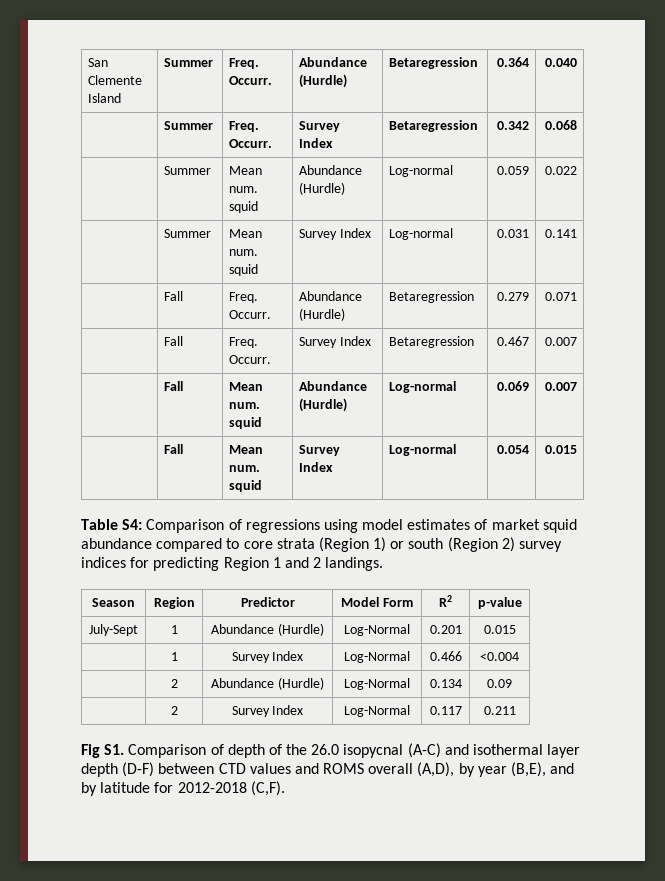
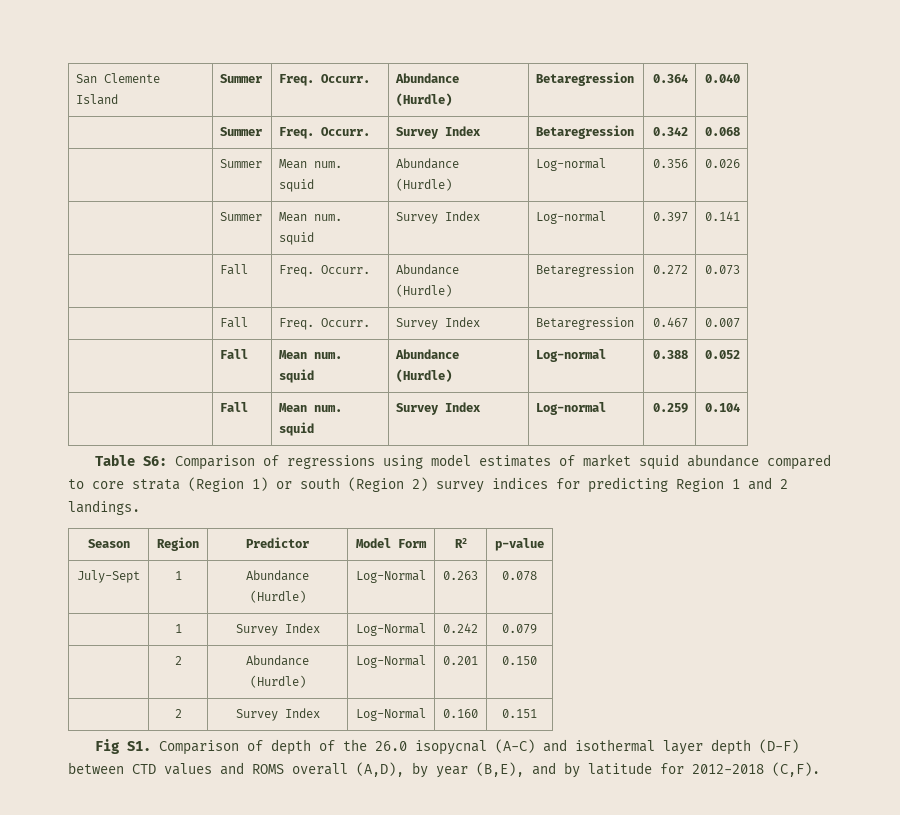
- | Summer | Mean num. squid | Abundance (Hurdle) | Log-normal | 0.059 | 0.022
+ | Summer | Mean num. squid | Abundance (Hurdle) | Log-normal | 0.356 | 0.026
- | Summer | Mean num. squid | Survey Index | Log-normal | 0.031 | 0.141
+ | Summer | Mean num. squid | Survey Index | Log-normal | 0.397 | 0.141
- | Fall | Freq. Occurr. | Abundance (Hurdle) | Betaregression | 0.279 | 0.071
+ | Fall | Freq. Occurr. | Abundance (Hurdle) | Betaregression | 0.272 | 0.073
- | Fall | Mean num. squid | Abundance (Hurdle) | Log-normal | 0.069 | 0.007
+ | Fall | Mean num. squid | Abundance (Hurdle) | Log-normal | 0.388 | 0.052
- | Fall | Mean num. squid | Survey Index | Log-normal | 0.054 | 0.015
+ | Fall | Mean num. squid | Survey Index | Log-normal | 0.259 | 0.104
- Table S4: Comparison of regressions using model estimates of market squid abundance compared to core strata (Region 1) or south (Region 2) survey indices for predicting Region 1 and 2 landings.
+ Table S6: Comparison of regressions using model estimates of market squid abundance compared to core strata (Region 1) or south (Region 2) survey indices for predicting Region 1 and 2 landings.
- July-Sept | 1 | Abundance (Hurdle) | Log-Normal | 0.201 | 0.015
+ July-Sept | 1 | Abundance (Hurdle) | Log-Normal | 0.263 | 0.078
- | 1 | Survey Index | Log-Normal | 0.466 | <0.004
+ | 1 | Survey Index | Log-Normal | 0.242 | 0.079
- | 2 | Abundance (Hurdle) | Log-Normal | 0.134 | 0.09
+ | 2 | Abundance (Hurdle) | Log-Normal | 0.201 | 0.150
- | 2 | Survey Index | Log-Normal | 0.117 | 0.211
+ | 2 | Survey Index | Log-Normal | 0.160 | 0.151

